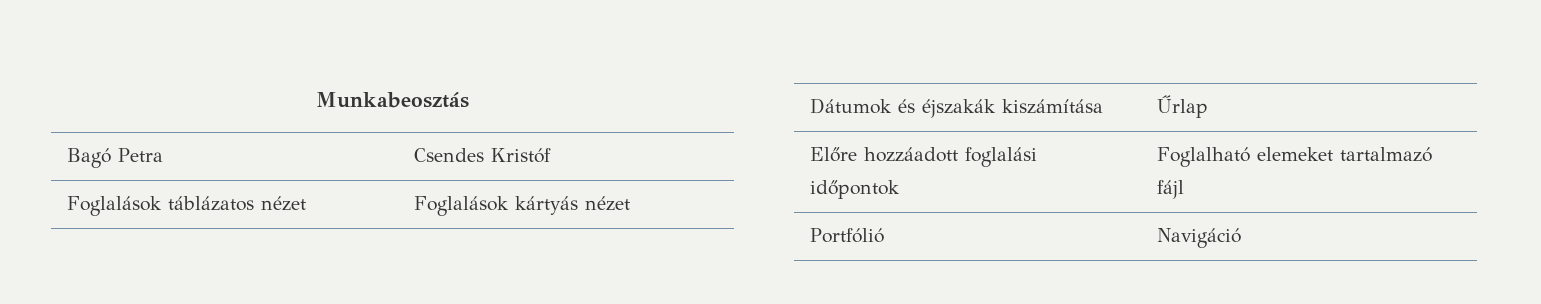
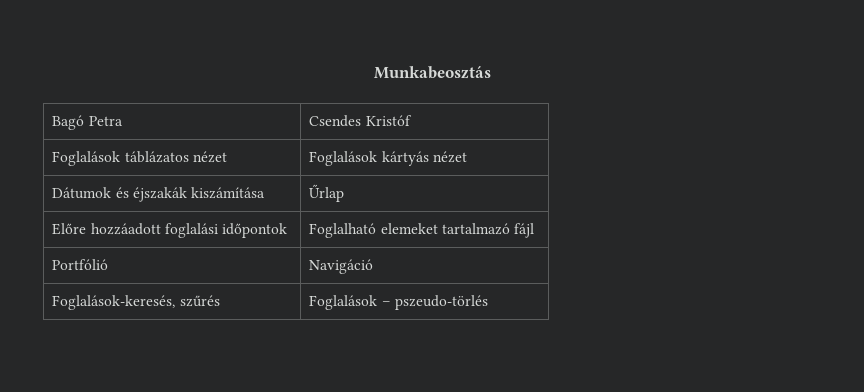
+ Foglalások-keresés, szűrés | Foglalások – pszeudo-törlés

